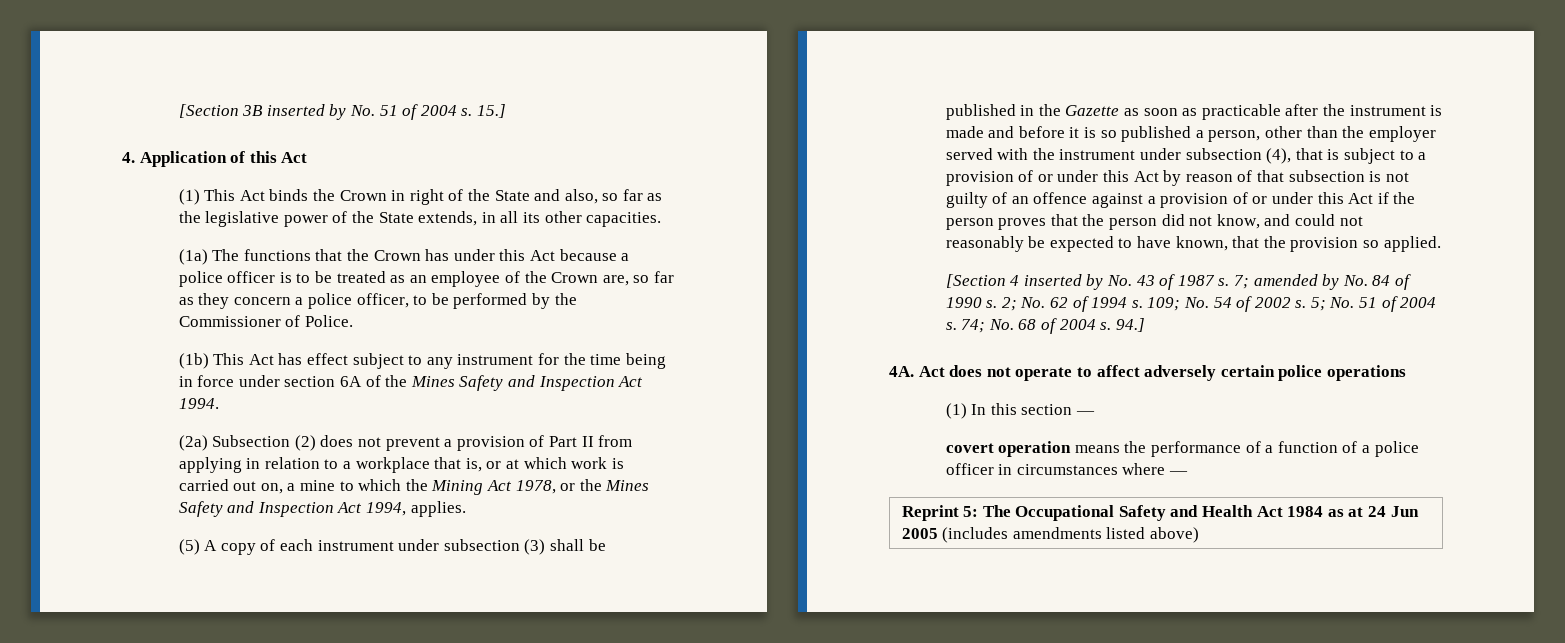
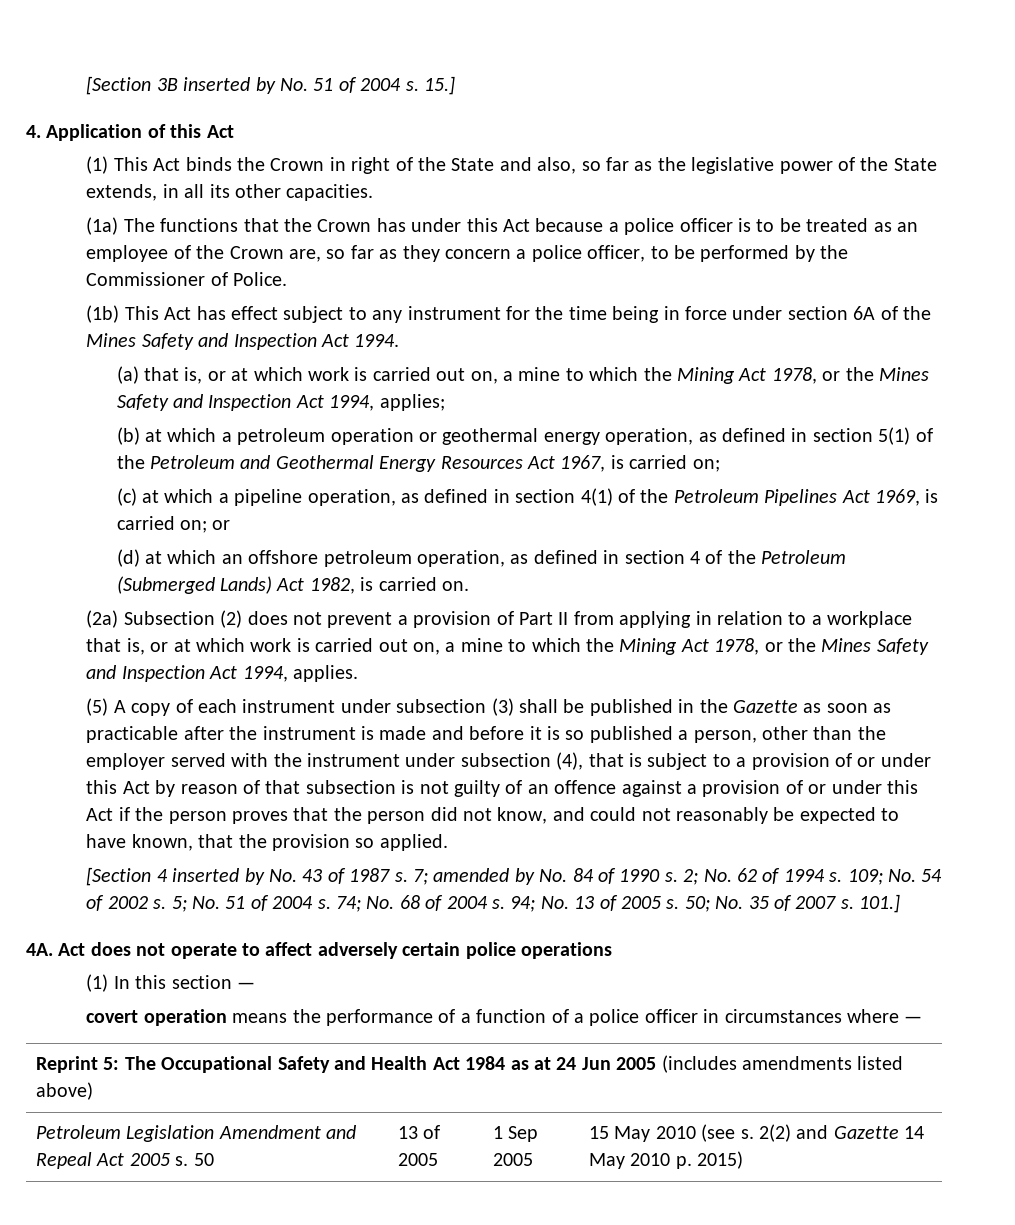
+ (a) that is, or at which work is carried out on, a mine to which the Mining Act 1978, or the Mines Safety and Inspection Act 1994, applies;
+ (b) at which a petroleum operation or geothermal energy operation, as defined in section 5(1) of the Petroleum and Geothermal Energy Resources Act 1967, is carried on;
+ (c) at which a pipeline operation, as defined in section 4(1) of the Petroleum Pipelines Act 1969, is carried on; or
+ (d) at which an offshore petroleum operation, as defined in section 4 of the Petroleum (Submerged Lands) Act 1982, is carried on.
- 94.]
+ 94; No. 13 of 2005 s. 50; No. 35 of 2007 s. 101.]
+ Petroleum Legislation Amendment and Repeal Act 2005 s. 50 | 13 of 2005 | 1 Sep 2005 | 15 May 2010 (see s. 2(2) and Gazette 14 May 2010 p. 2015)

